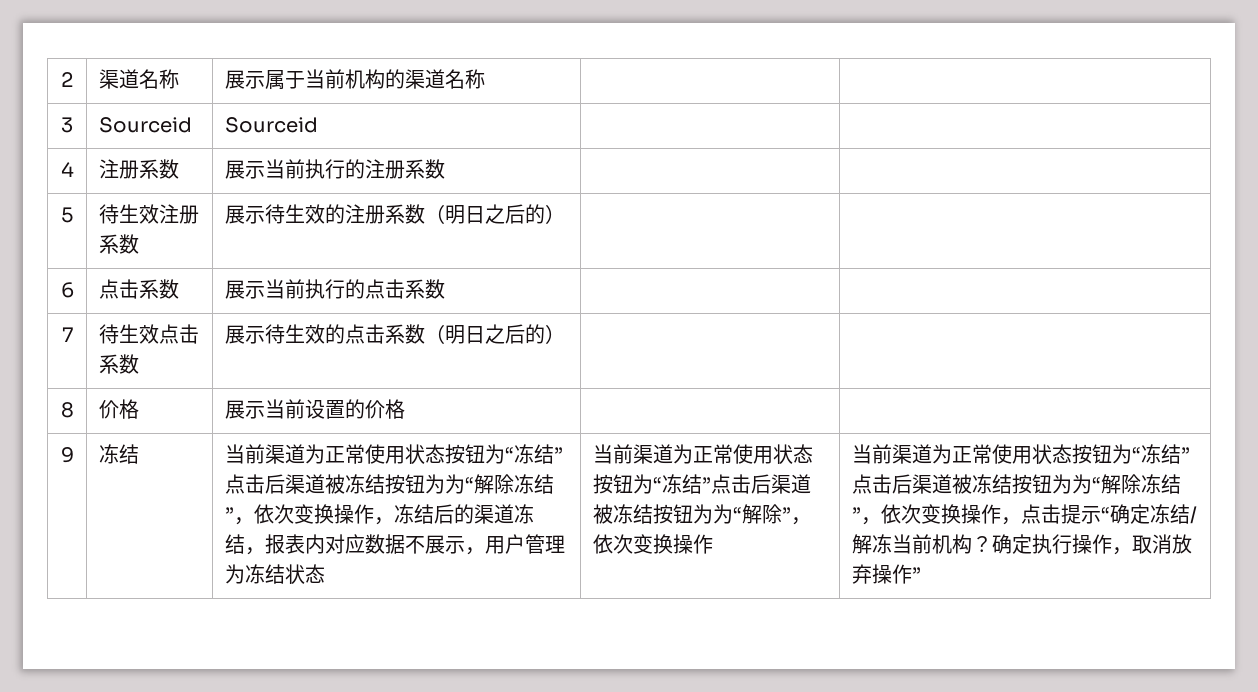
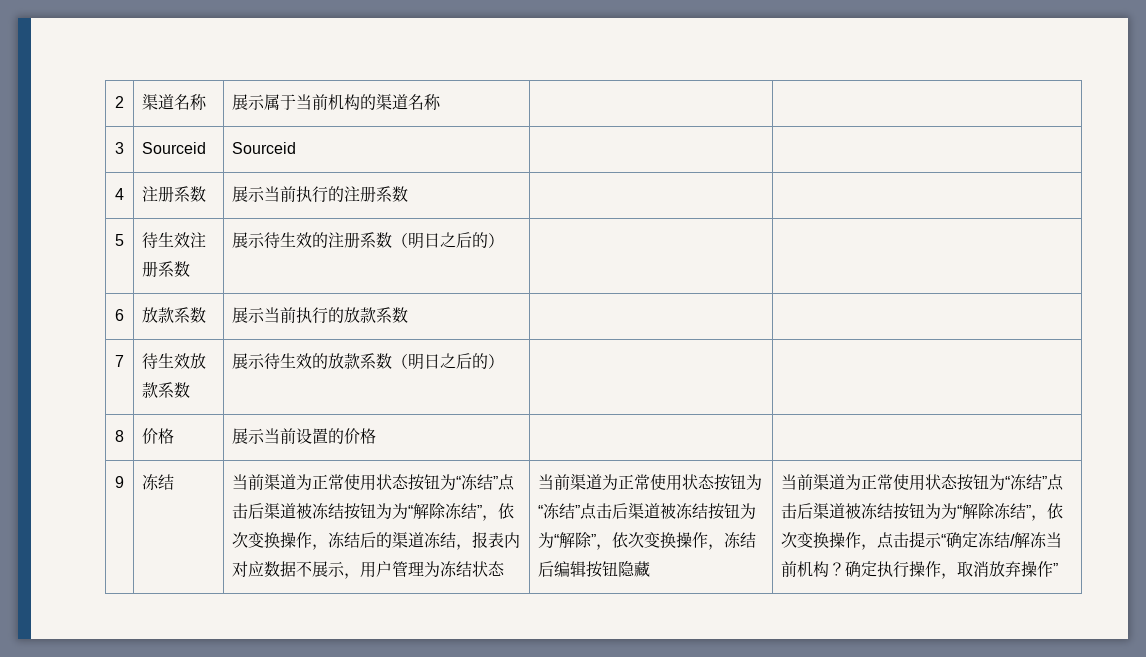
- 6 | 点击系数 | 展示当前执行的点击系数 | |
+ 6 | 放款系数 | 展示当前执行的放款系数 | |
- 7 | 待生效点击系数 | 展示待生效的点击系数（明日之后的） | |
+ 7 | 待生效放款系数 | 展示待生效的放款系数（明日之后的） | |
- 当前渠道为正常使用状态按钮为“冻结”点击后渠道被冻结按钮为为“解除”，依次变换操作
+ 当前渠道为正常使用状态按钮为“冻结”点击后渠道被冻结按钮为为“解除”，依次变换操作，冻结后编辑按钮隐藏

